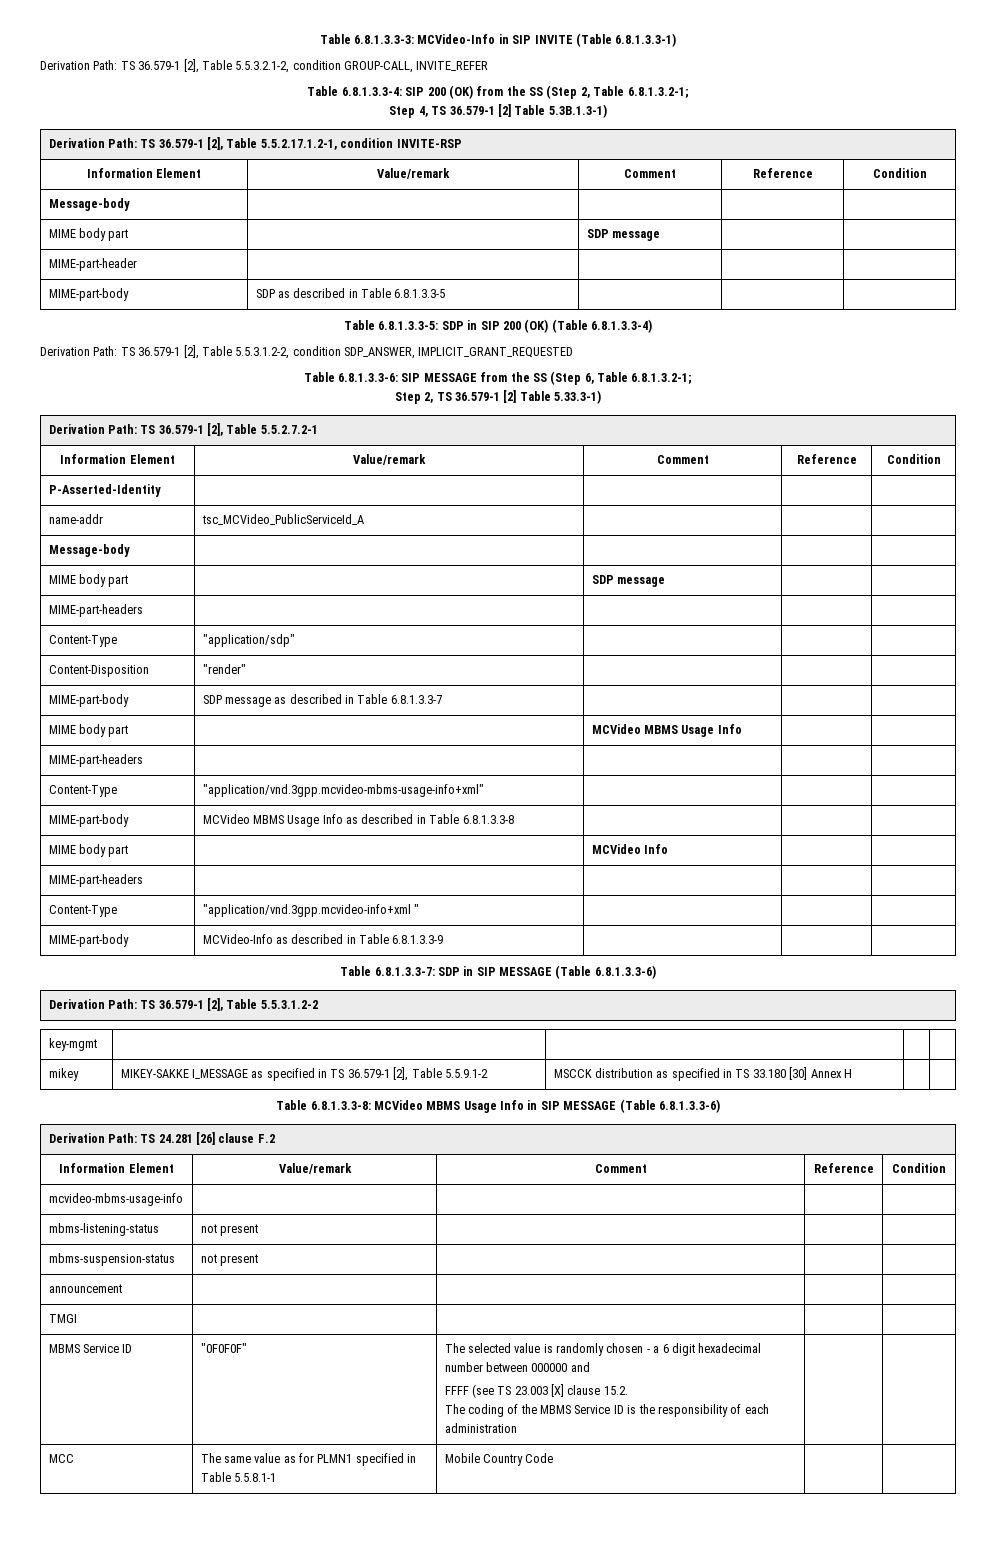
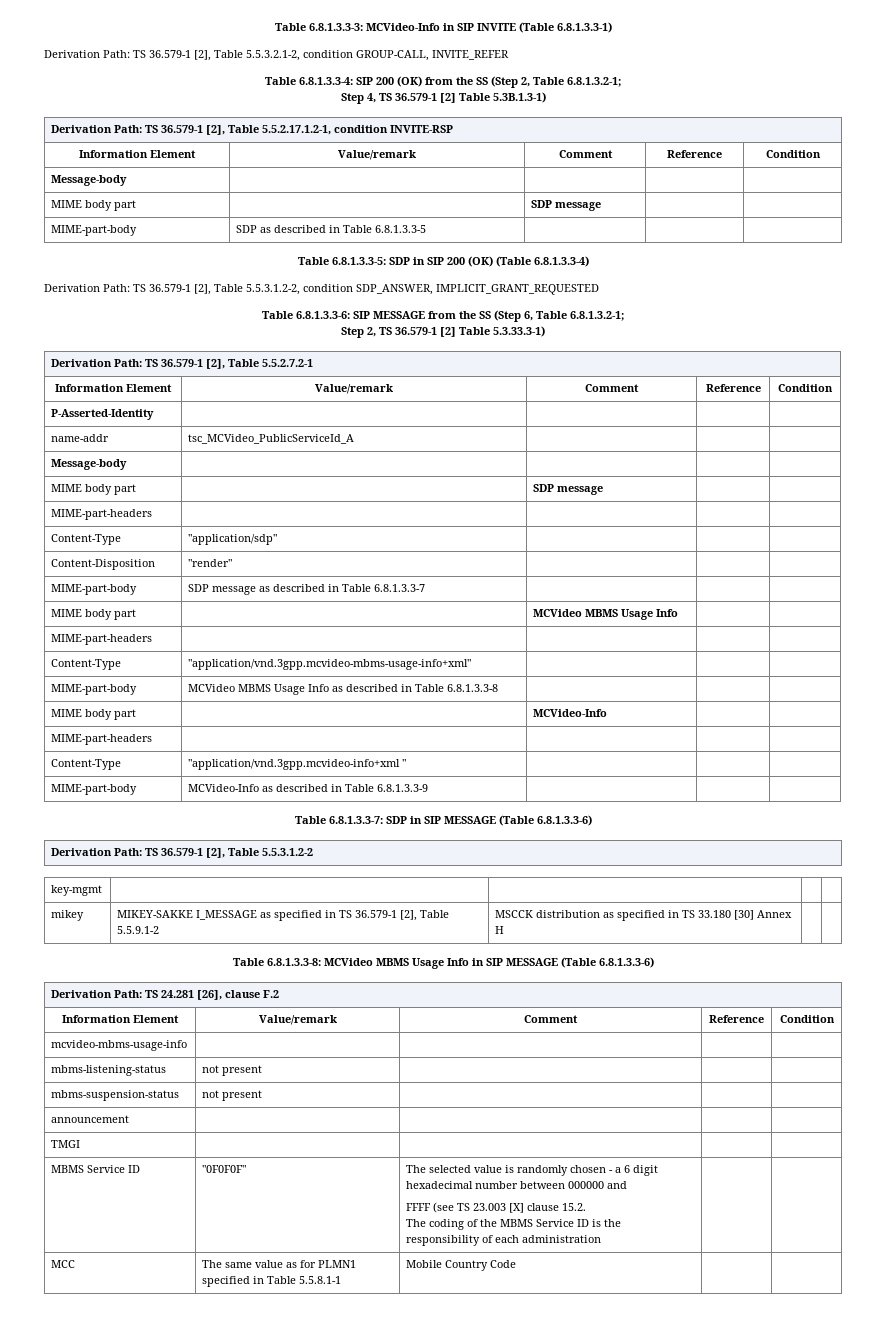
- MIME-part-header | | | |
- Step 2, TS 36.579-1 [2] Table 5.33.3-1)
+ Step 2, TS 36.579-1 [2] Table 5.3.33.3-1)
- MIME body part | | MCVideo Info | |
+ MIME body part | | MCVideo-Info | |
- Derivation Path: TS 24.281 [26] clause F.2
+ Derivation Path: TS 24.281 [26], clause F.2

